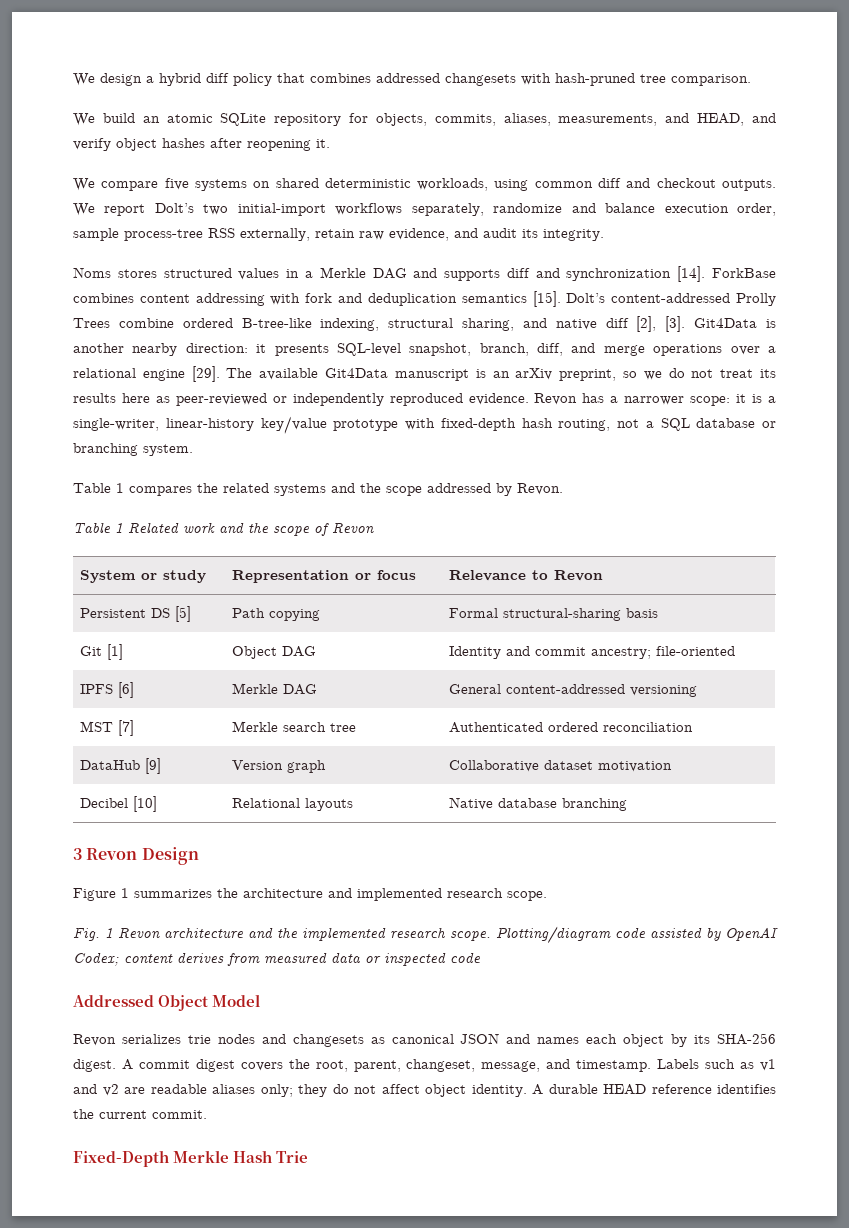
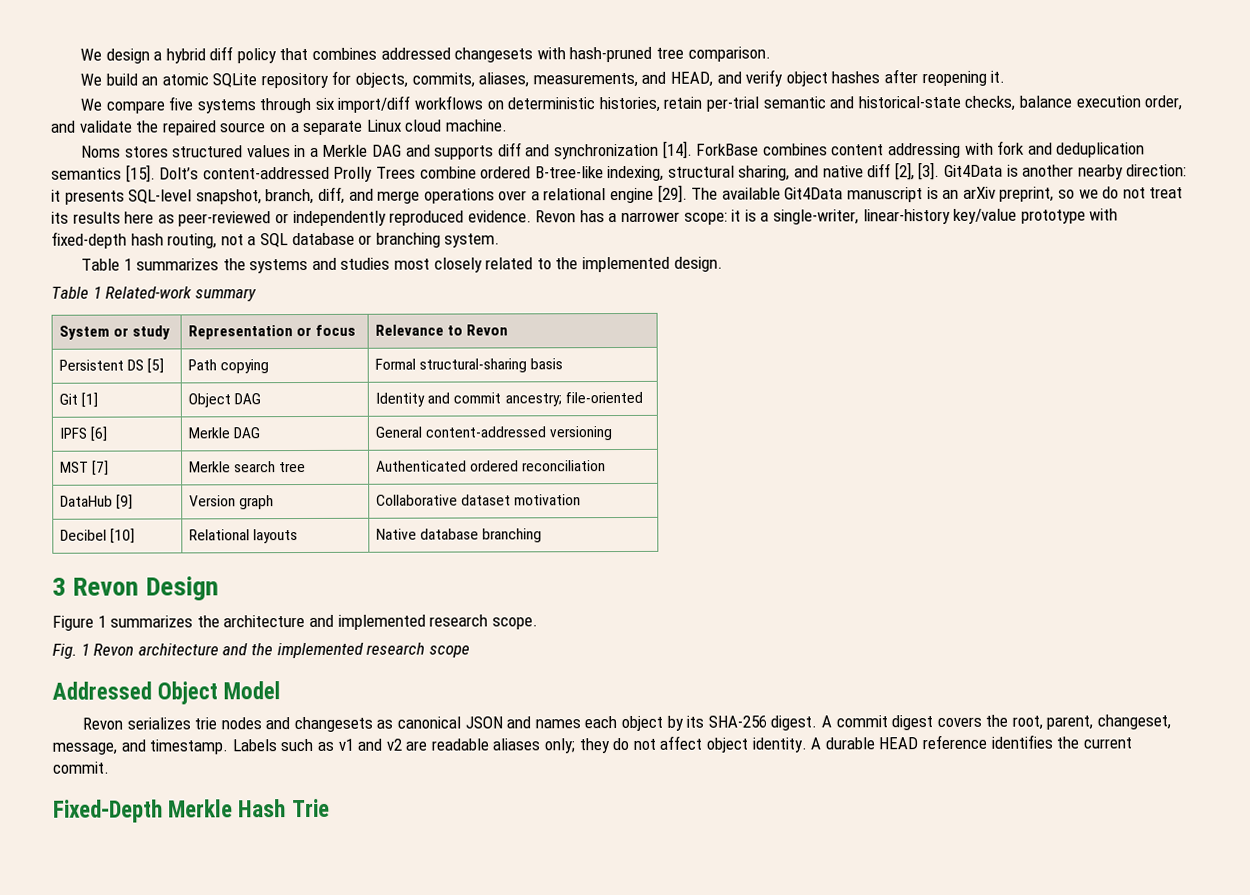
- We compare five systems on shared deterministic workloads, using common diff and checkout outputs. We report Dolt’s two initial-import workflows separately, randomize and balance execution order, sample process-tree RSS externally, retain raw evidence, and audit its integrity.
+ We compare five systems through six import/diff workflows on deterministic histories, retain per-trial semantic and historical-state checks, balance execution order, and validate the repaired source on a separate Linux cloud machine.
- Table 1 compares the related systems and the scope addressed by Revon.
- Table 1 Related work and the scope of Revon
+ Table 1 summarizes the systems and studies most closely related to the implemented design.
+ Table 1 Related-work summary
- Fig. 1 Revon architecture and the implemented research scope. Plotting/diagram code assisted by OpenAI Codex; content derives from measured data or inspected code
+ Fig. 1 Revon architecture and the implemented research scope

